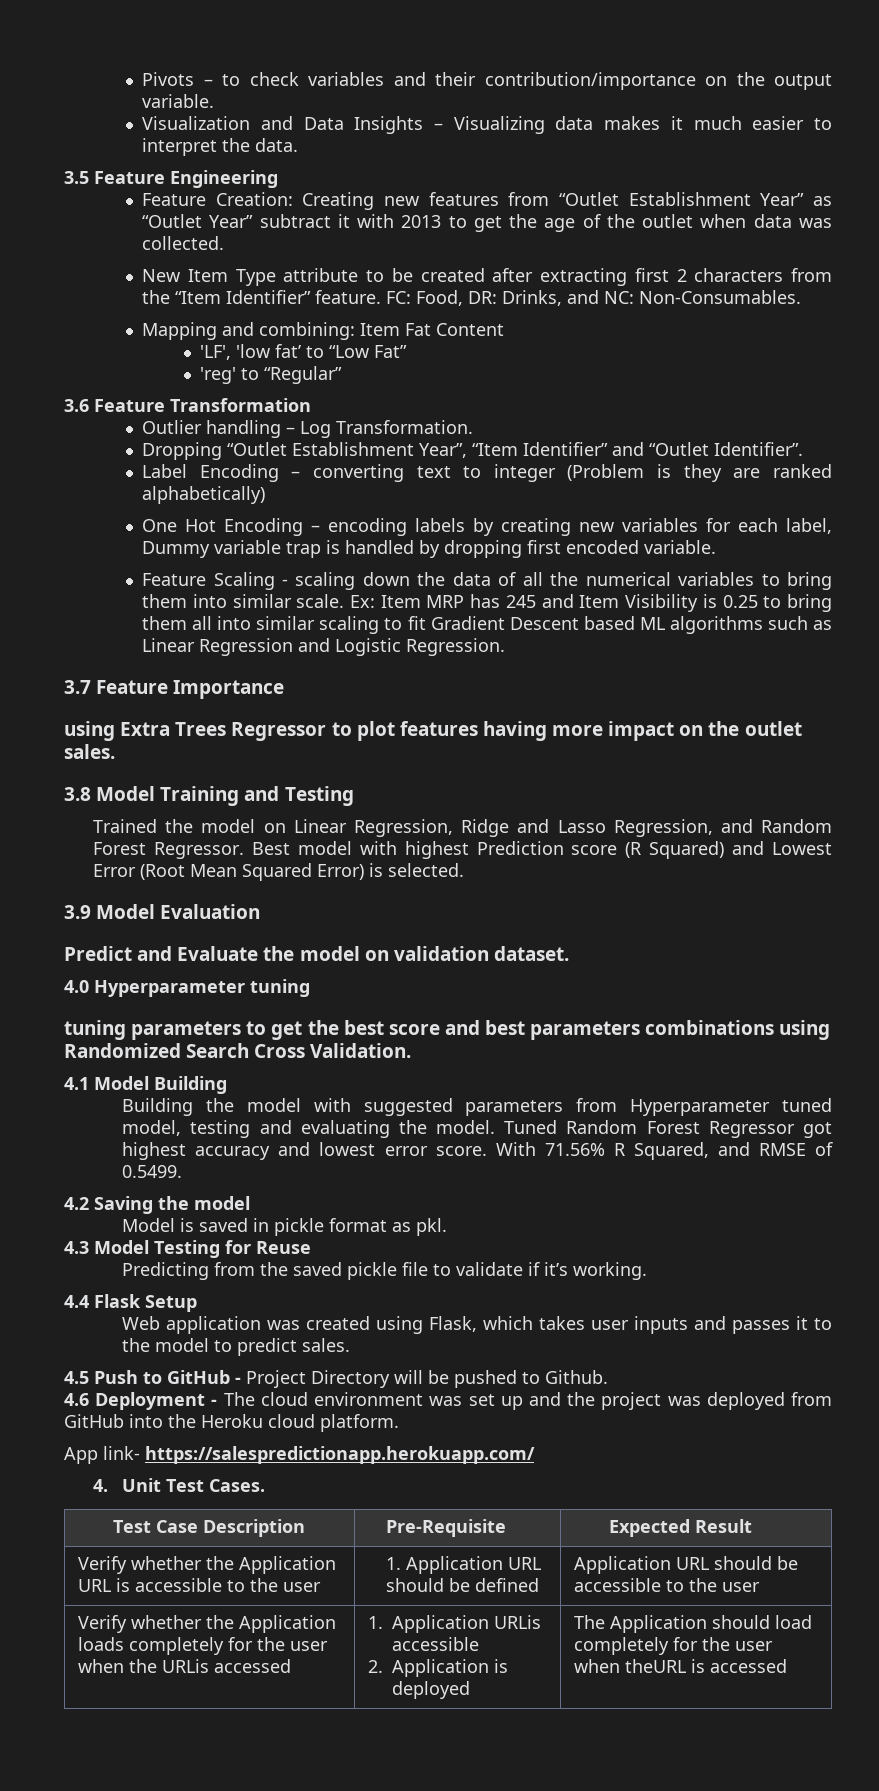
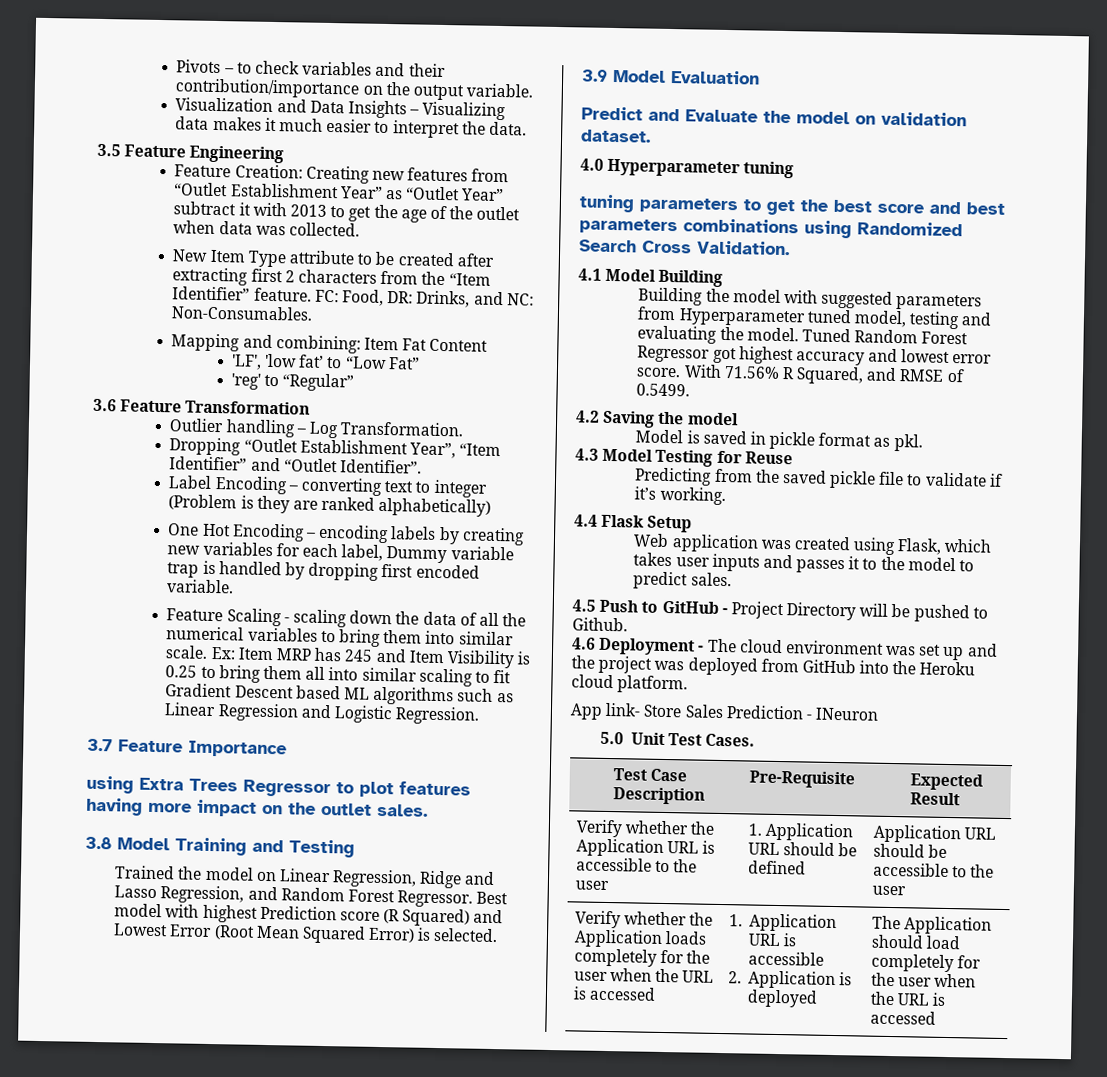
- App link- https://salespredictionapp.herokuapp.com/
- 4. Unit Test Cases.
+ App link- Store Sales Prediction - INeuron
+ 5.0 Unit Test Cases.
- Verify whether the Application loads completely for the user when the URLis accessed | 1. Application URLis accessible
- 2. Application is deployed | The Application should load completely for the user when theURL is accessed
+ Verify whether the Application loads completely for the user when the URL is accessed | 1. Application URL is accessible
+ 2. Application is deployed | The Application should load completely for the user when the URL is accessed

